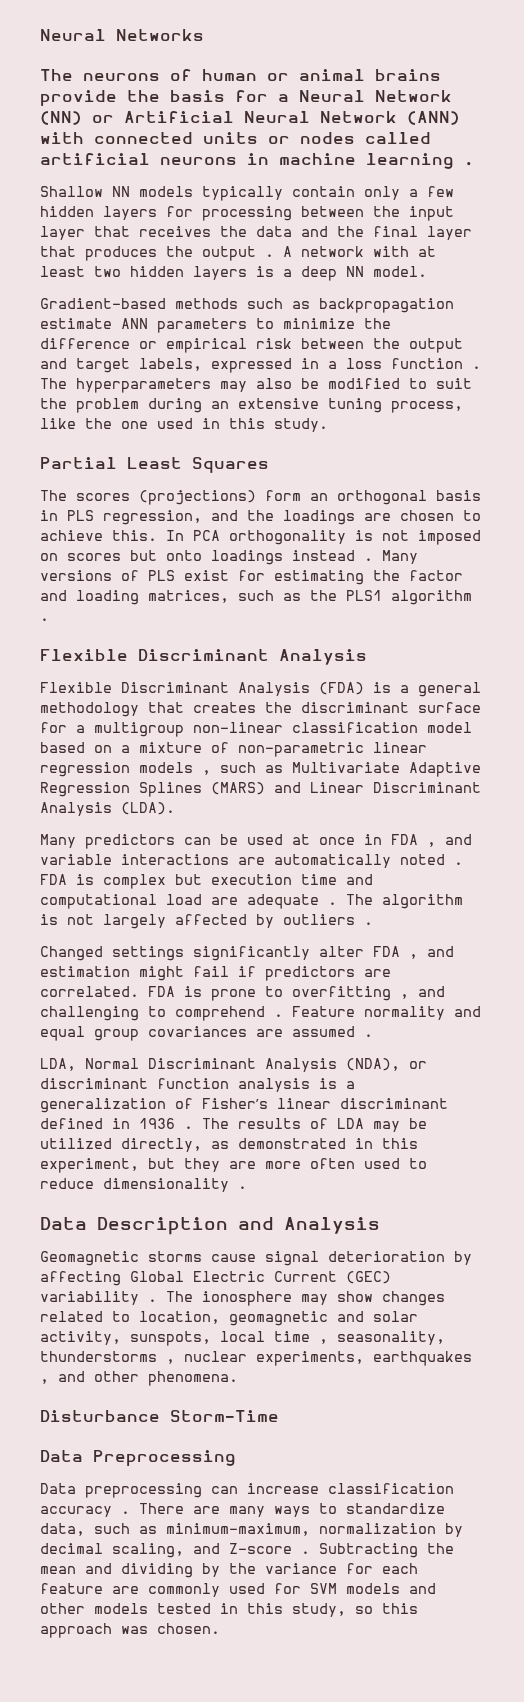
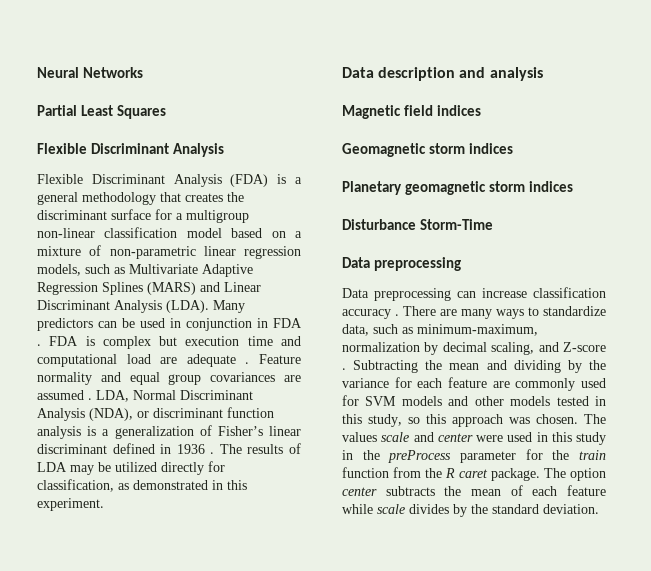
- The neurons of human or animal brains provide the basis for a Neural Network (NN) or Artificial Neural Network (ANN) with connected units or nodes called artificial neurons in machine learning .
- Shallow NN models typically contain only a few hidden layers for processing between the input layer that receives the data and the final layer that produces the output . A network with at least two hidden layers is a deep NN model.
- Gradient-based methods such as backpropagation estimate ANN parameters to minimize the difference or empirical risk between the output and target labels, expressed in a loss function . The hyperparameters may also be modified to suit the problem during an extensive tuning process, like the one used in this study.
  Partial Least Squares
- The scores (projections) form an orthogonal basis in PLS regression, and the loadings are chosen to achieve this. In PCA orthogonality is not imposed on scores but onto loadings instead . Many versions of PLS exist for estimating the factor and loading matrices, such as the PLS1 algorithm .
- Flexible Discriminant Analysis (FDA) is a general methodology that creates the discriminant surface for a multigroup non-linear classification model based on a mixture of non-parametric linear regression models , such as Multivariate Adaptive Regression Splines (MARS) and Linear Discriminant Analysis (LDA).
- Many predictors can be used at once in FDA , and variable interactions are automatically noted .
+ Flexible Discriminant Analysis (FDA) is a general methodology that creates the discriminant surface for a multigroup non-linear classification model based on a mixture of non-parametric linear regression models, such as Multivariate Adaptive Regression Splines (MARS) and Linear Discriminant Analysis (LDA). Many predictors can be used in conjunction in FDA .
- The algorithm is not largely affected by outliers .
- Changed settings significantly alter FDA , and estimation might fail if predictors are correlated. FDA is prone to overfitting , and challenging to comprehend .
- Feature normality and equal group covariances are assumed .
- LDA, Normal Discriminant Analysis (NDA), or discriminant function analysis is a generalization of Fisher’s linear discriminant defined in 1936 .
+ Feature normality and equal group covariances are assumed . LDA, Normal Discriminant Analysis (NDA), or discriminant function analysis is a generalization of Fisher’s linear discriminant defined in 1936 .
- The results of LDA may be utilized directly, as demonstrated in this experiment, but they are more often used to reduce dimensionality .
- Data Description and Analysis
- Geomagnetic storms cause signal deterioration by affecting Global Electric Current (GEC) variability . The ionosphere may show changes related to location, geomagnetic and solar activity, sunspots, local time , seasonality, thunderstorms , nuclear experiments, earthquakes , and other phenomena.
+ The results of LDA may be utilized directly for classification, as demonstrated in this experiment.
+ Data description and analysis
+ Magnetic field indices
+ Geomagnetic storm indices
+ Planetary geomagnetic storm indices
  Disturbance Storm-Time
- Data Preprocessing
+ Data preprocessing
+ The values scale and center were used in this study in the preProcess parameter for the train function from the R caret package. The option center subtracts the mean of each feature while scale divides by the standard deviation.

